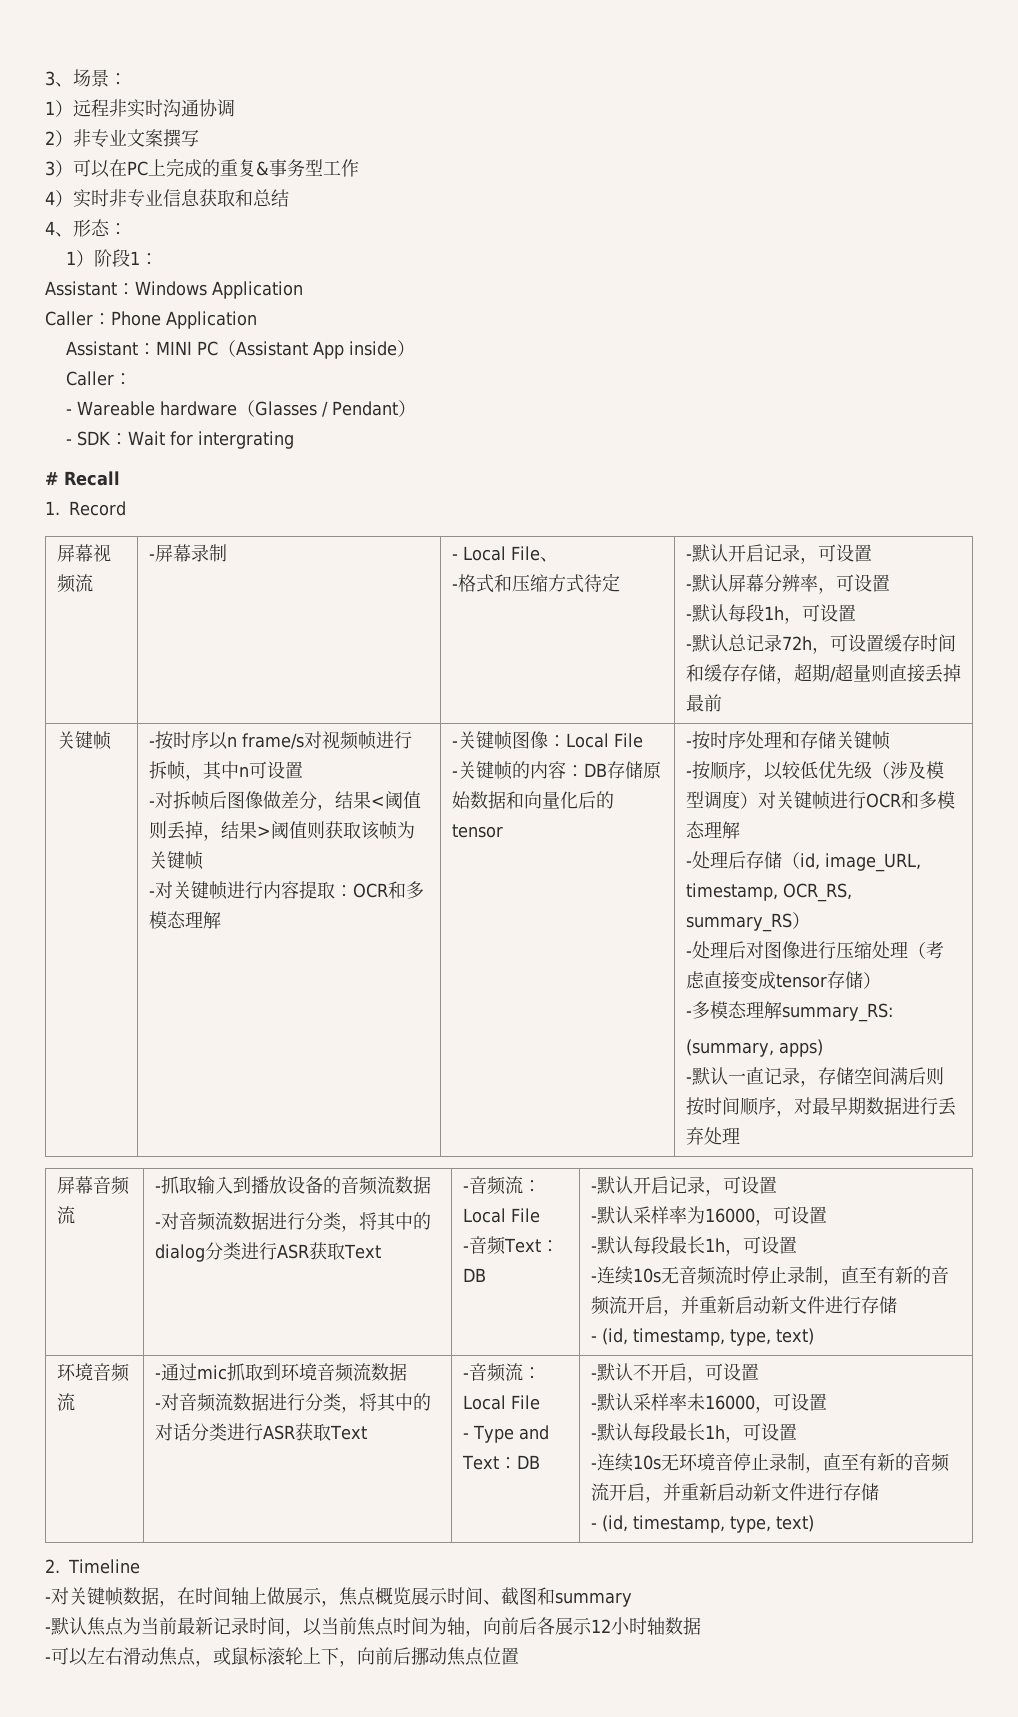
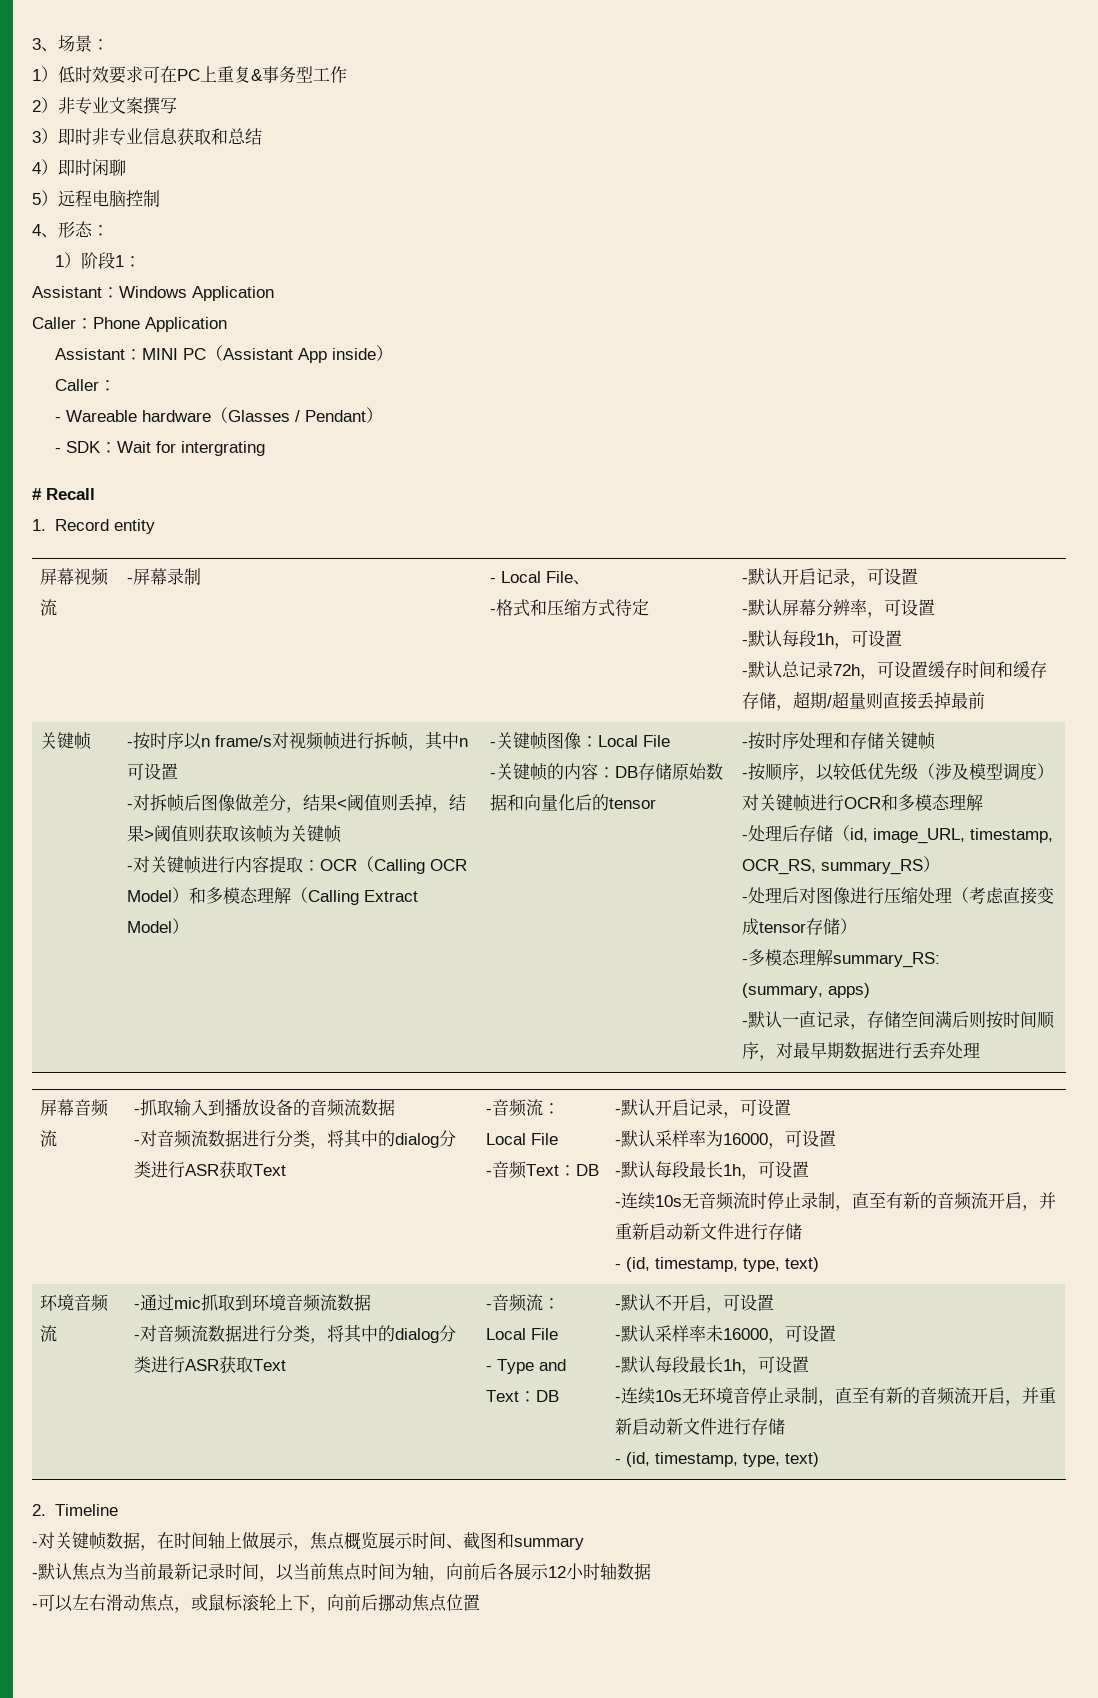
- 1）远程非实时沟通协调
+ 1）低时效要求可在PC上重复&事务型工作
- 3）可以在PC上完成的重复&事务型工作
- 4）实时非专业信息获取和总结
+ 3）即时非专业信息获取和总结
+ 4）即时闲聊
+ 5）远程电脑控制
- 1. Record
+ 1. Record entity
- -对关键帧进行内容提取：OCR和多模态理解
+ -对关键帧进行内容提取：OCR（Calling OCR Model）和多模态理解（Calling Extract Model）
  -通过mic抓取到环境音频流数据
- -对音频流数据进行分类，将其中的对话分类进行ASR获取Text
+ -对音频流数据进行分类，将其中的dialog分类进行ASR获取Text

